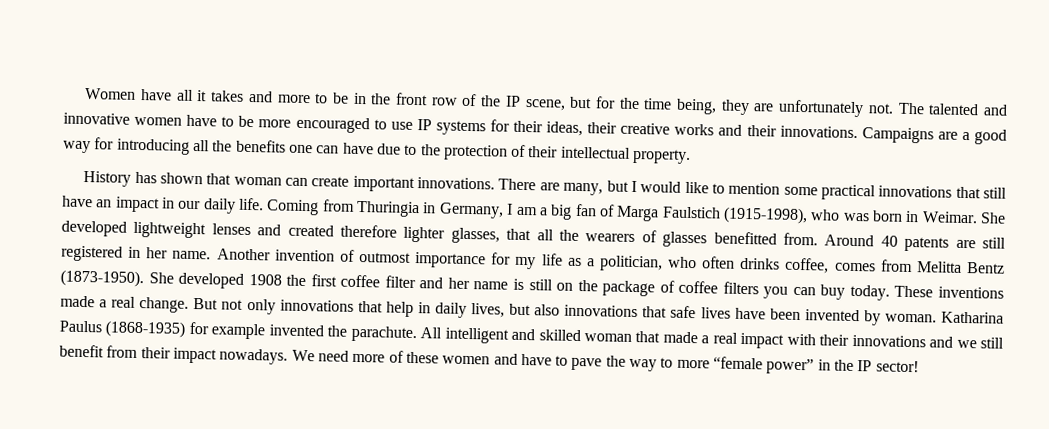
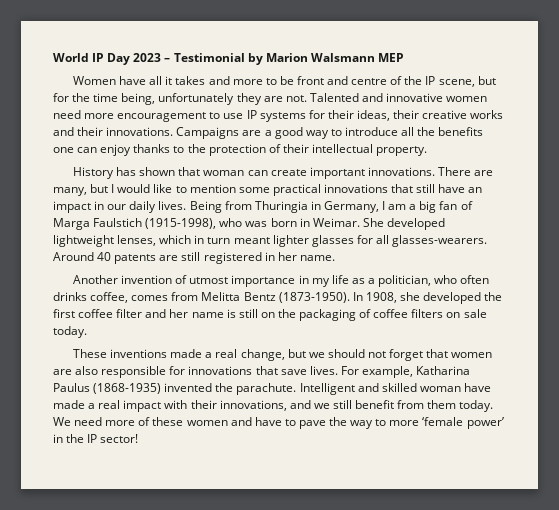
+ World IP Day 2023 – Testimonial by Marion Walsmann MEP
- Women have all it takes and more to be in the front row of the IP scene, but for the time being, they are unfortunately not. The talented and innovative women have to be more encouraged to use IP systems for their ideas, their creative works and their innovations.
+ Women have all it takes and more to be front and centre of the IP scene, but for the time being, unfortunately they are not. Talented and innovative women need more encouragement to use IP systems for their ideas, their creative works and their innovations.
- Campaigns are a good way for introducing all the benefits one can have due to the protection of their intellectual property.
+ Campaigns are a good way to introduce all the benefits one can enjoy thanks to the protection of their intellectual property.
- There are many, but I would like to mention some practical innovations that still have an impact in our daily life. Coming from Thuringia in Germany, I am a big fan of Marga Faulstich (1915-1998), who was born in Weimar.
+ There are many, but I would like to mention some practical innovations that still have an impact in our daily lives. Being from Thuringia in Germany, I am a big fan of Marga Faulstich (1915-1998), who was born in Weimar.
- She developed lightweight lenses and created therefore lighter glasses, that all the wearers of glasses benefitted from.
+ She developed lightweight lenses, which in turn meant lighter glasses for all glasses-wearers.
- Around 40 patents are still registered in her name. Another invention of outmost importance for my life as a politician, who often drinks coffee, comes from Melitta Bentz (1873-1950).
+ Around 40 patents are still registered in her name.
+ Another invention of utmost importance in my life as a politician, who often drinks coffee, comes from Melitta Bentz (1873-1950).
- She developed 1908 the first coffee filter and her name is still on the package of coffee filters you can buy today. These inventions made a real change. But not only innovations that help in daily lives, but also innovations that safe lives have been invented by woman. Katharina Paulus (1868-1935) for example invented the parachute.
+ In 1908, she developed the first coffee filter and her name is still on the packaging of coffee filters on sale today.
+ These inventions made a real change, but we should not forget that women are also responsible for innovations that save lives. For example, Katharina Paulus (1868-1935) invented the parachute.
- All intelligent and skilled woman that made a real impact with their innovations and we still benefit from their impact nowadays.
+ Intelligent and skilled woman have made a real impact with their innovations, and we still benefit from them today.
- We need more of these women and have to pave the way to more “female power” in the IP sector!
+ We need more of these women and have to pave the way to more ‘female power’ in the IP sector!

